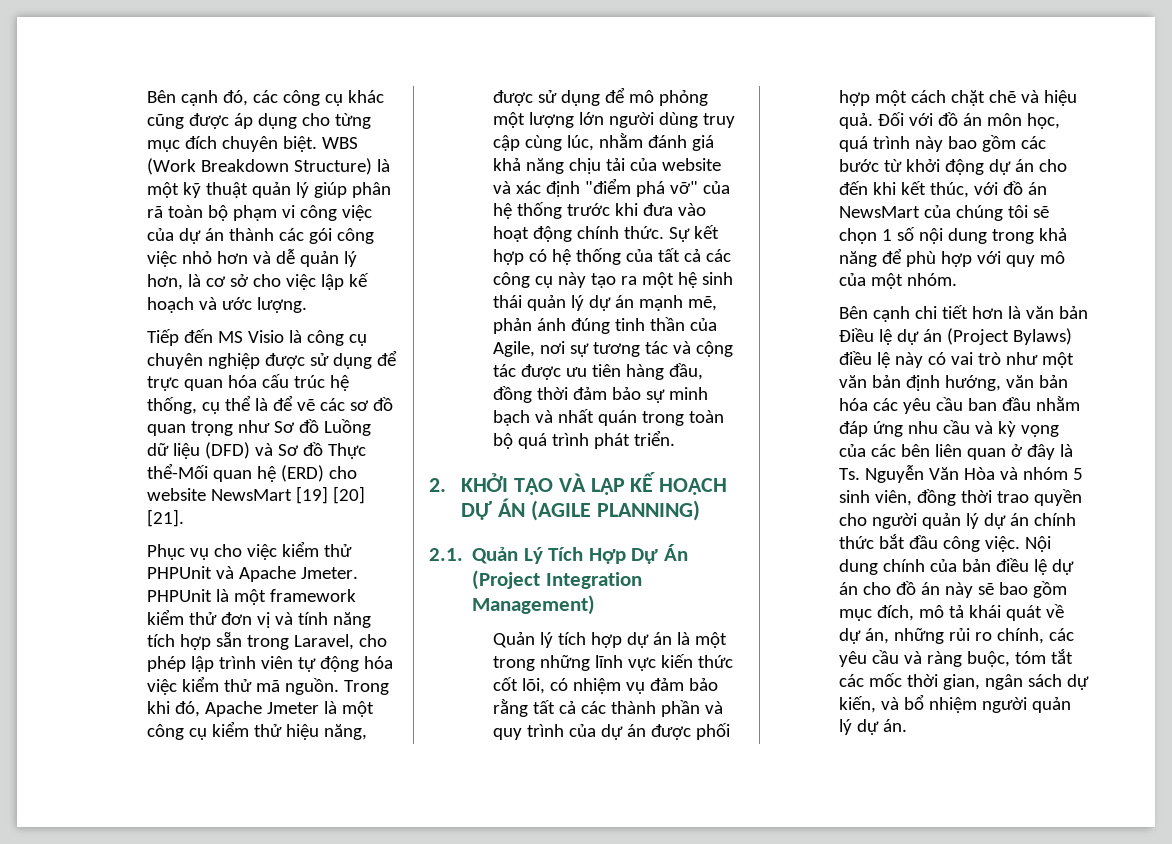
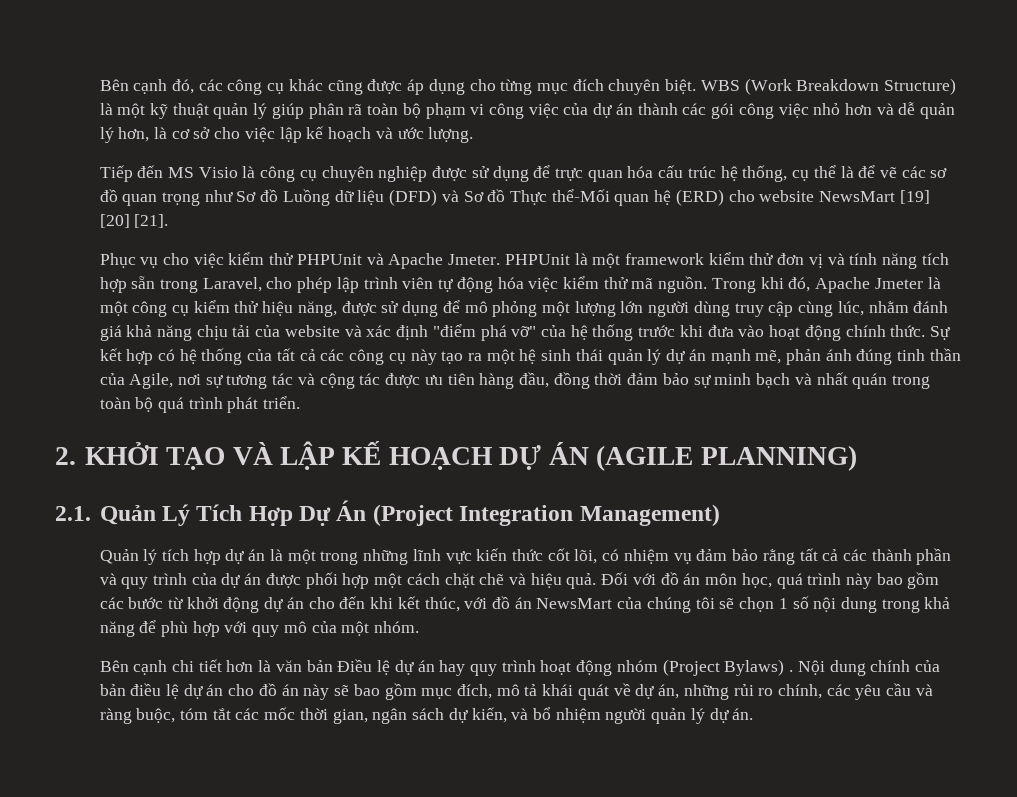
- Bên cạnh chi tiết hơn là văn bản Điều lệ dự án (Project Bylaws) điều lệ này có vai trò như một văn bản định hướng, văn bản hóa các yêu cầu ban đầu nhằm đáp ứng nhu cầu và kỳ vọng của các bên liên quan ở đây là Ts. Nguyễn Văn Hòa và nhóm 5 sinh viên, đồng thời trao quyền cho người quản lý dự án chính thức bắt đầu công việc.
+ Bên cạnh chi tiết hơn là văn bản Điều lệ dự án hay quy trình hoạt động nhóm (Project Bylaws) .

